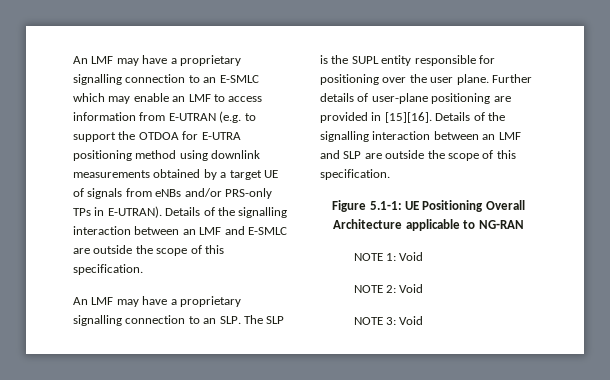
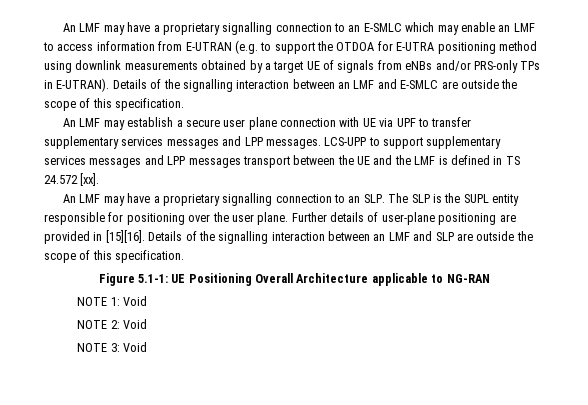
+ An LMF may establish a secure user plane connection with UE via UPF to transfer supplementary services messages and LPP messages. LCS-UPP to support supplementary services messages and LPP messages transport between the UE and the LMF is defined in TS 24.572 [xx].

